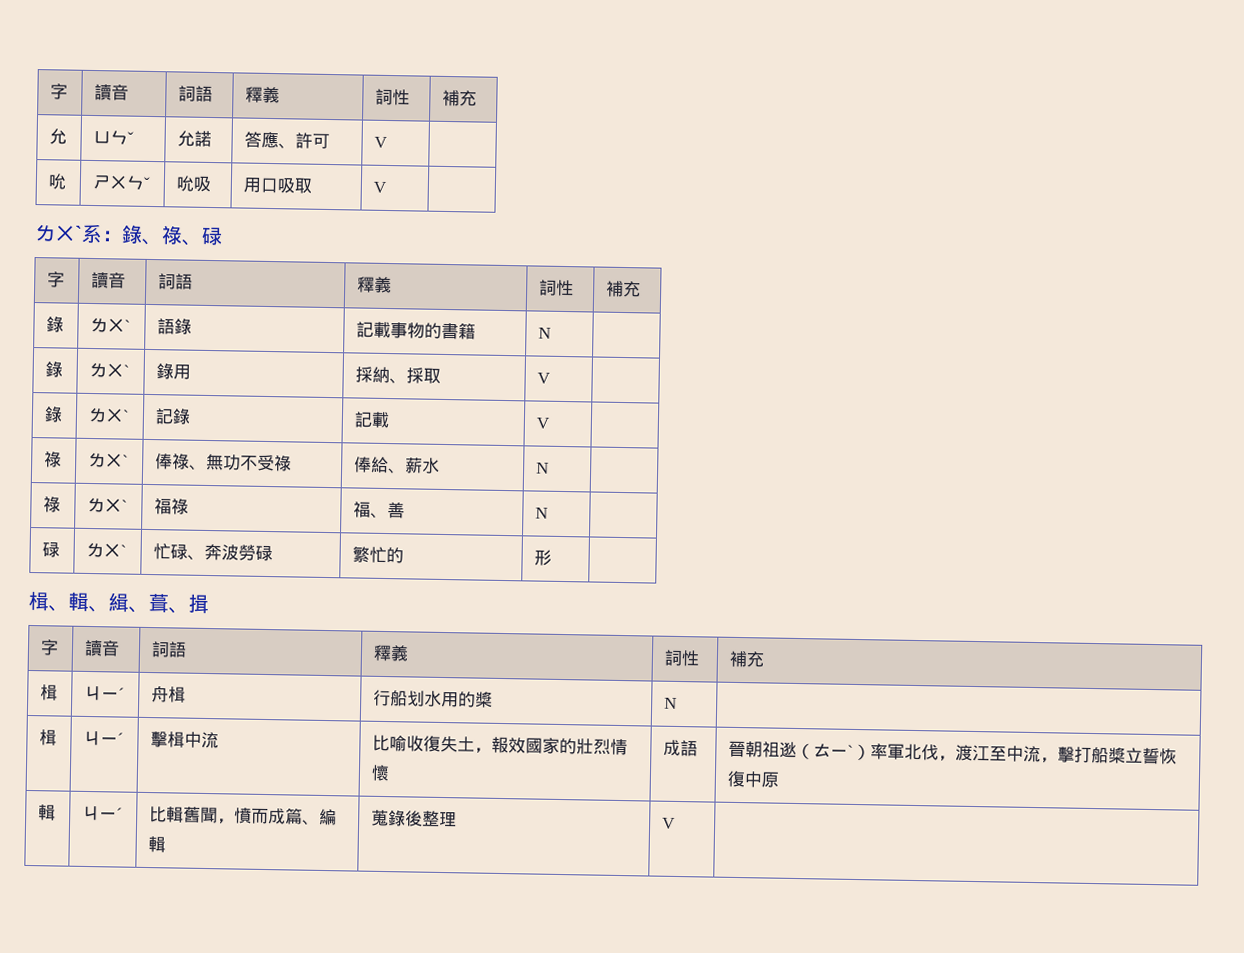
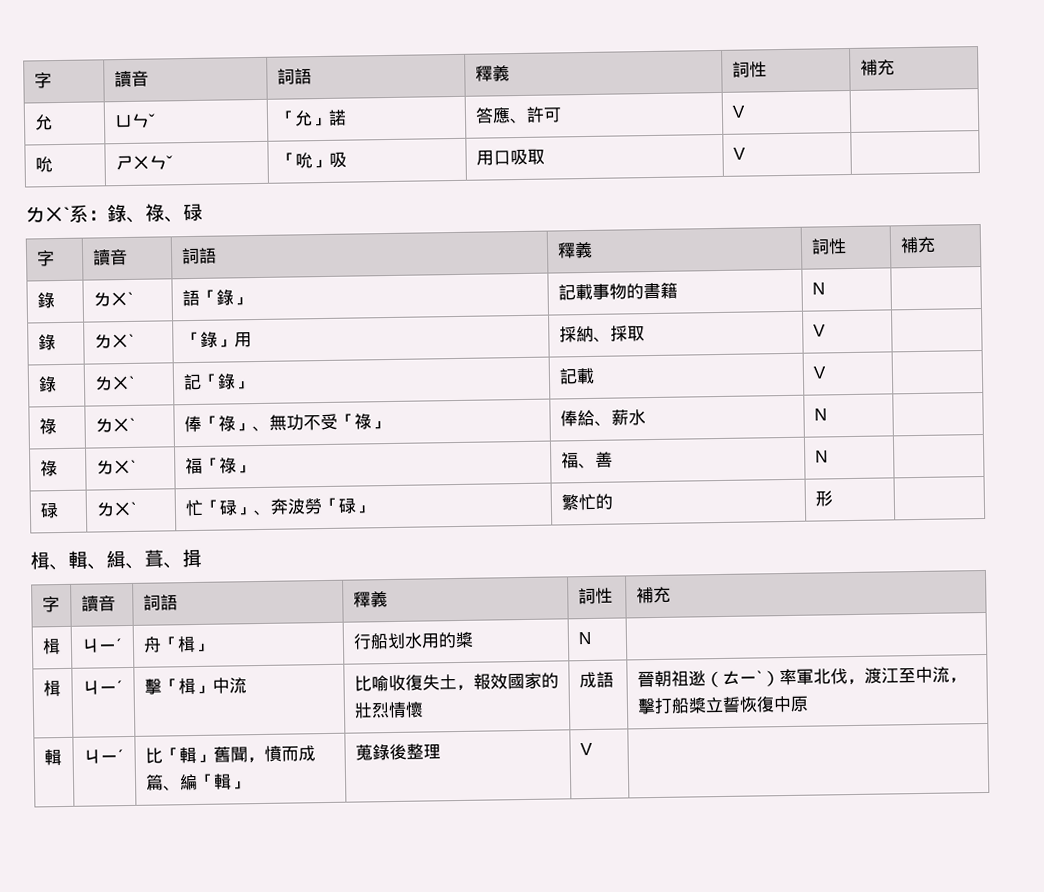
- 允 | ㄩㄣˇ | 允諾 | 答應、許可 | V |
+ 允 | ㄩㄣˇ | 「允」諾 | 答應、許可 | V |
- 吮 | ㄕㄨㄣˇ | 吮吸 | 用口吸取 | V |
+ 吮 | ㄕㄨㄣˇ | 「吮」吸 | 用口吸取 | V |
- 錄 | ㄌㄨˋ | 語錄 | 記載事物的書籍 | N |
+ 錄 | ㄌㄨˋ | 語「錄」 | 記載事物的書籍 | N |
- 錄 | ㄌㄨˋ | 錄用 | 採納、採取 | V |
+ 錄 | ㄌㄨˋ | 「錄」用 | 採納、採取 | V |
- 錄 | ㄌㄨˋ | 記錄 | 記載 | V |
+ 錄 | ㄌㄨˋ | 記「錄」 | 記載 | V |
- 祿 | ㄌㄨˋ | 俸祿、無功不受祿 | 俸給、薪水 | N |
+ 祿 | ㄌㄨˋ | 俸「祿」、無功不受「祿」 | 俸給、薪水 | N |
- 祿 | ㄌㄨˋ | 福祿 | 福、善 | N |
+ 祿 | ㄌㄨˋ | 福「祿」 | 福、善 | N |
- 碌 | ㄌㄨˋ | 忙碌、奔波勞碌 | 繁忙的 | 形 |
+ 碌 | ㄌㄨˋ | 忙「碌」、奔波勞「碌」 | 繁忙的 | 形 |
- 楫 | ㄐㄧˊ | 舟楫 | 行船划水用的槳 | N |
+ 楫 | ㄐㄧˊ | 舟「楫」 | 行船划水用的槳 | N |
- 楫 | ㄐㄧˊ | 擊楫中流 | 比喻收復失土，報效國家的壯烈情懷 | 成語 | 晉朝祖逖（ㄊㄧˋ）率軍北伐，渡江至中流，擊打船槳立誓恢復中原
+ 楫 | ㄐㄧˊ | 擊「楫」中流 | 比喻收復失土，報效國家的壯烈情懷 | 成語 | 晉朝祖逖（ㄊㄧˋ）率軍北伐，渡江至中流，擊打船槳立誓恢復中原
- 輯 | ㄐㄧˊ | 比輯舊聞，憤而成篇、編輯 | 蒐錄後整理 | V |
+ 輯 | ㄐㄧˊ | 比「輯」舊聞，憤而成篇、編「輯」 | 蒐錄後整理 | V |

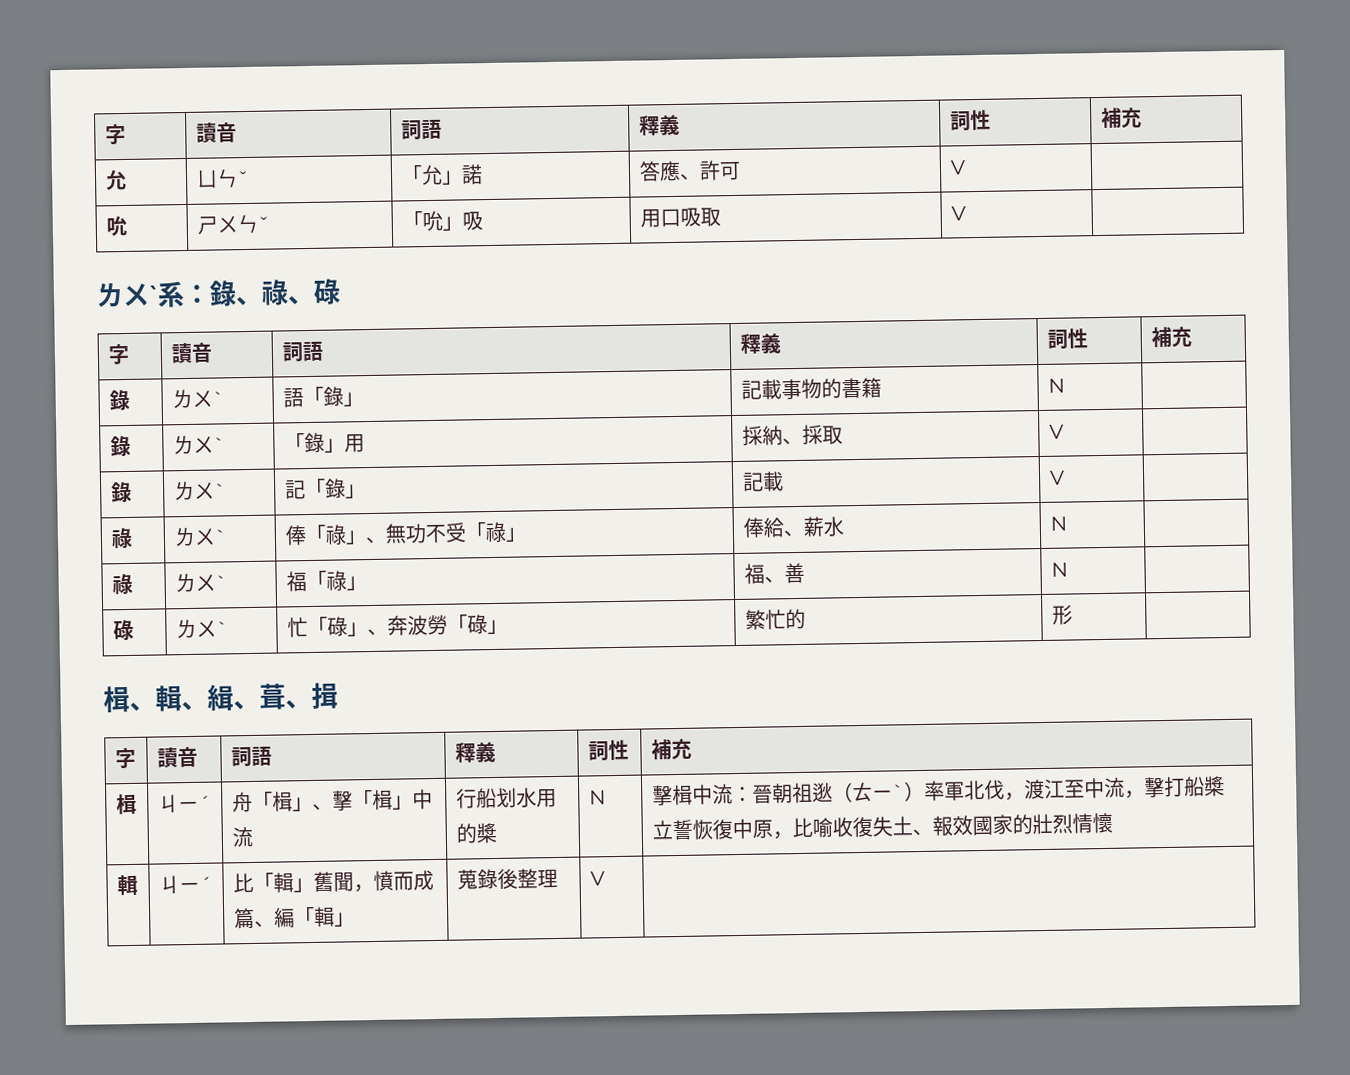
- 楫 | ㄐㄧˊ | 舟「楫」 | 行船划水用的槳 | N |
- 楫 | ㄐㄧˊ | 擊「楫」中流 | 比喻收復失土，報效國家的壯烈情懷 | 成語 | 晉朝祖逖（ㄊㄧˋ）率軍北伐，渡江至中流，擊打船槳立誓恢復中原
+ 楫 | ㄐㄧˊ | 舟「楫」、擊「楫」中流 | 行船划水用的槳 | N | 擊楫中流：晉朝祖逖（ㄊㄧˋ）率軍北伐，渡江至中流，擊打船槳立誓恢復中原，比喻收復失土、報效國家的壯烈情懷

